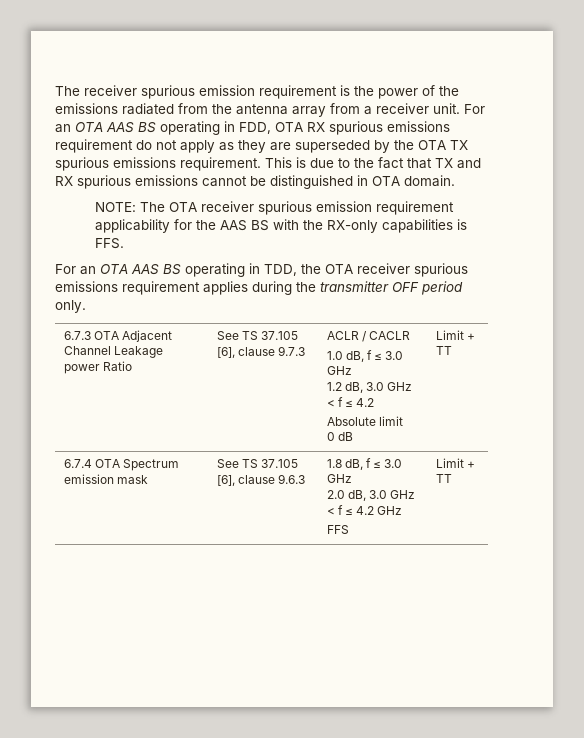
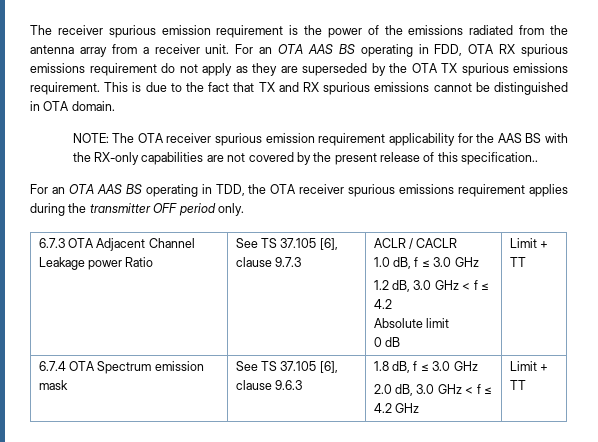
- NOTE: The OTA receiver spurious emission requirement applicability for the AAS BS with the RX-only capabilities is FFS.
+ NOTE: The OTA receiver spurious emission requirement applicability for the AAS BS with the RX-only capabilities are not covered by the present release of this specification..
  6.7.4 OTA Spectrum emission mask | See TS 37.105 [6], clause 9.6.3 | 1.8 dB, f ≤ 3.0 GHz
- 2.0 dB, 3.0 GHz < f ≤ 4.2 GHz
- FFS | Limit + TT
+ 2.0 dB, 3.0 GHz < f ≤ 4.2 GHz | Limit + TT

